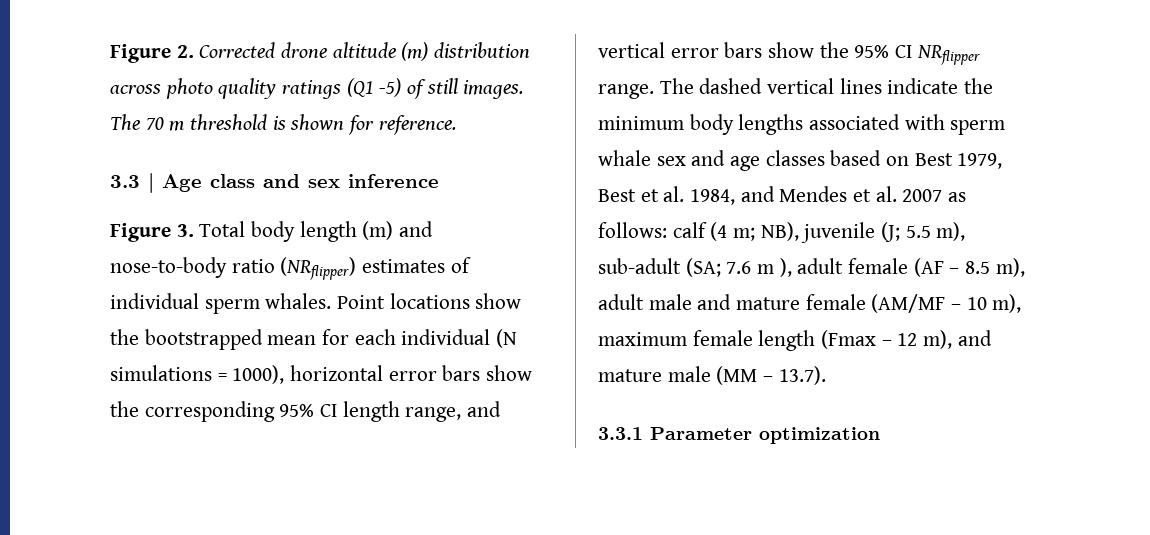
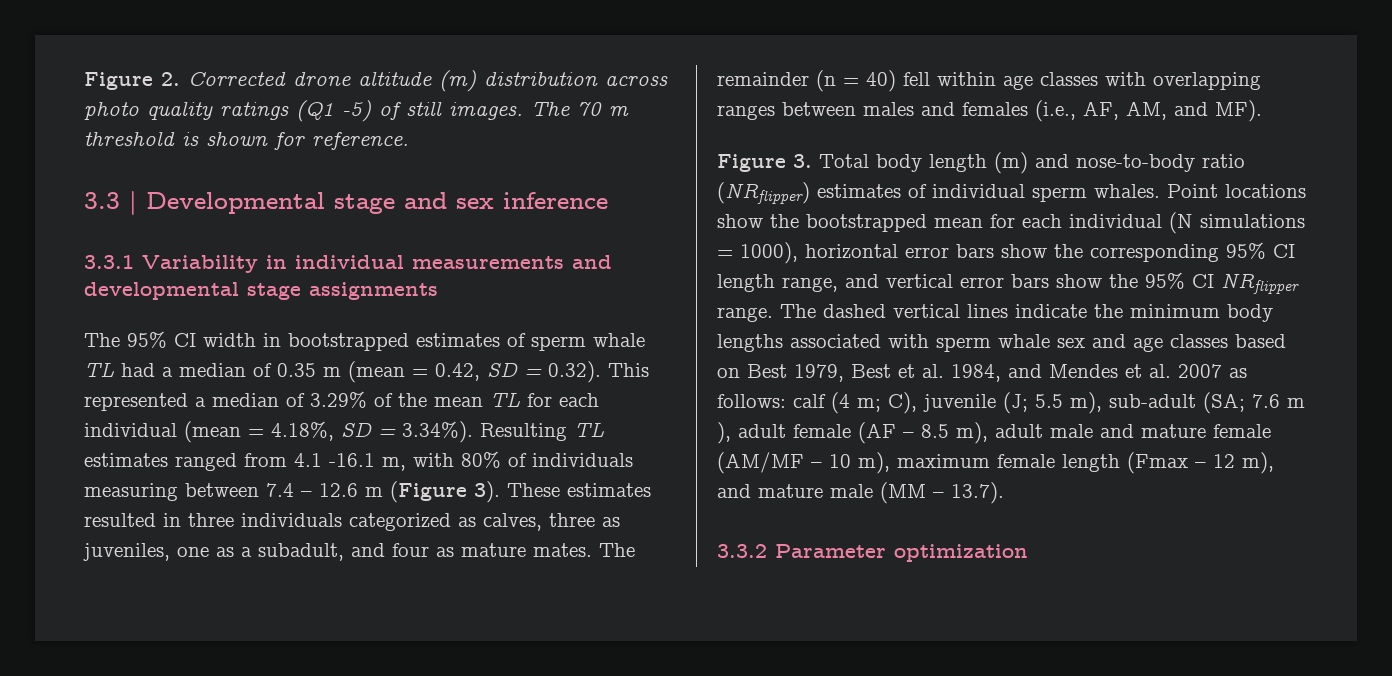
- 3.3 | Age class and sex inference
+ 3.3 | Developmental stage and sex inference
+ 3.3.1 Variability in individual measurements and developmental stage assignments
+ The 95% CI width in bootstrapped estimates of sperm whale TL had a median of 0.35 m (mean = 0.42, SD = 0.32). This represented a median of 3.29% of the mean TL for each individual (mean = 4.18%, SD = 3.34%). Resulting TL estimates ranged from 4.1 -16.1 m, with 80% of individuals measuring between 7.4 – 12.6 m (Figure 3). These estimates resulted in three individuals categorized as calves, three as juveniles, one as a subadult, and four as mature mates. The remainder (n = 40) fell within age classes with overlapping ranges between males and females (i.e., AF, AM, and MF).
- NB), juvenile (J;
+ C), juvenile (J;
- 3.3.1 Parameter optimization
+ 3.3.2 Parameter optimization

